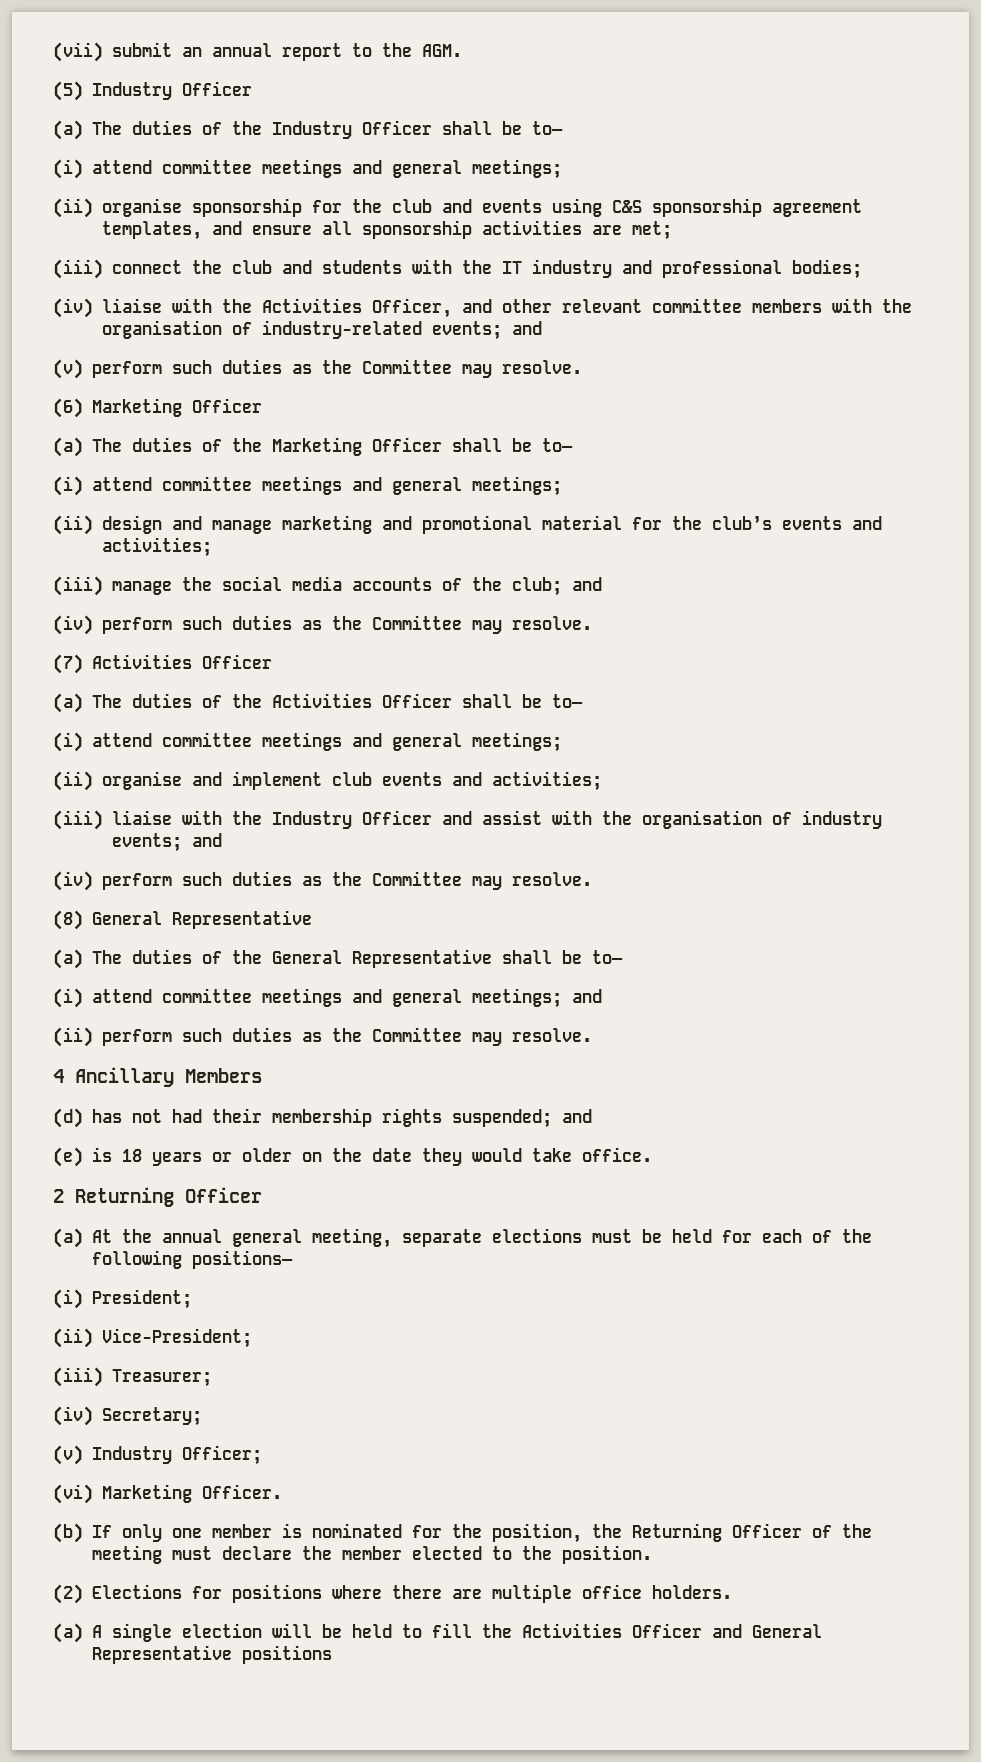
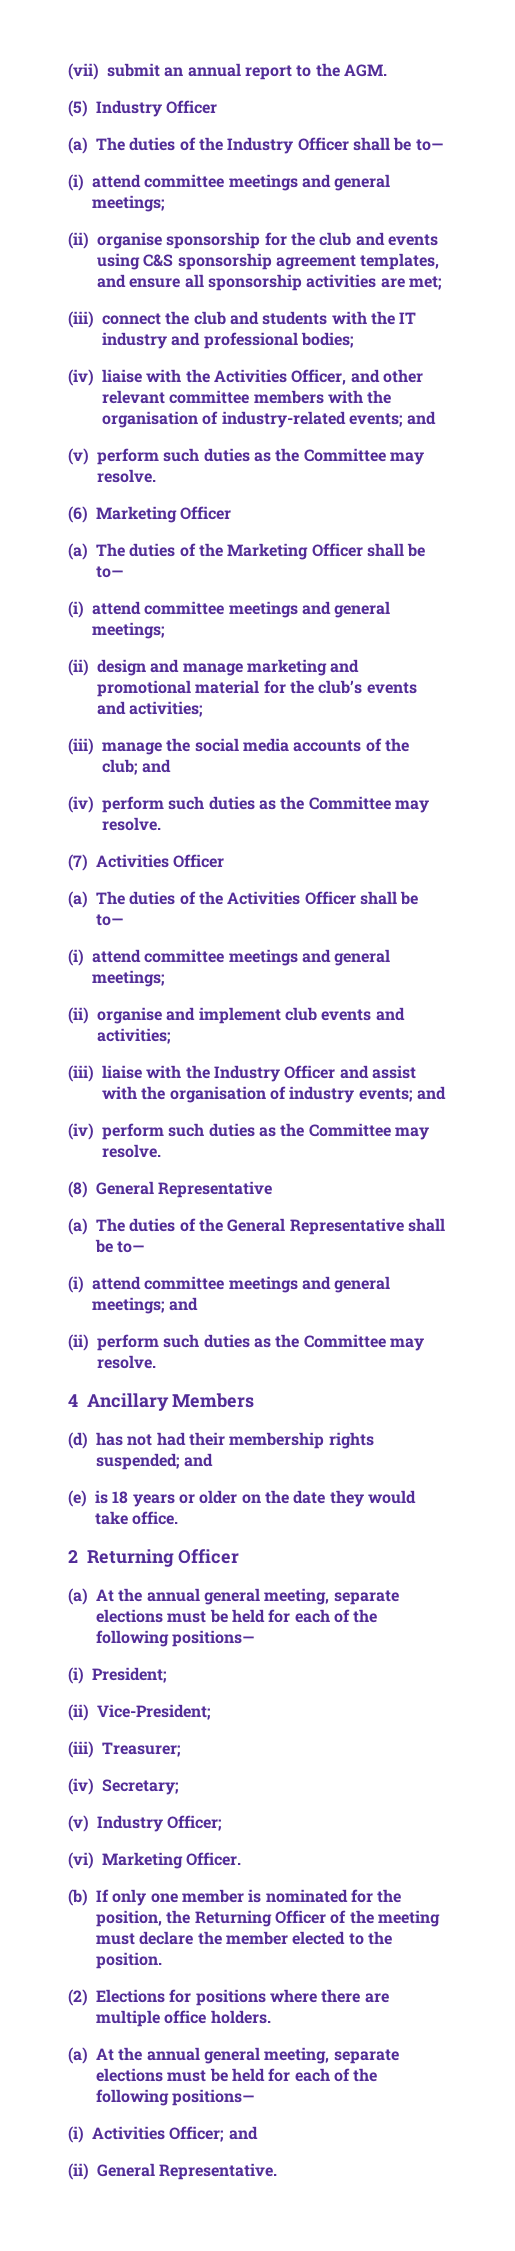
  (2) Elections for positions where there are multiple office holders.
- (a) A single election will be held to fill the Activities Officer and General Representative positions
+ (a) At the annual general meeting, separate elections must be held for each of the following positions—
+ (i) Activities Officer; and
+ (ii) General Representative.

